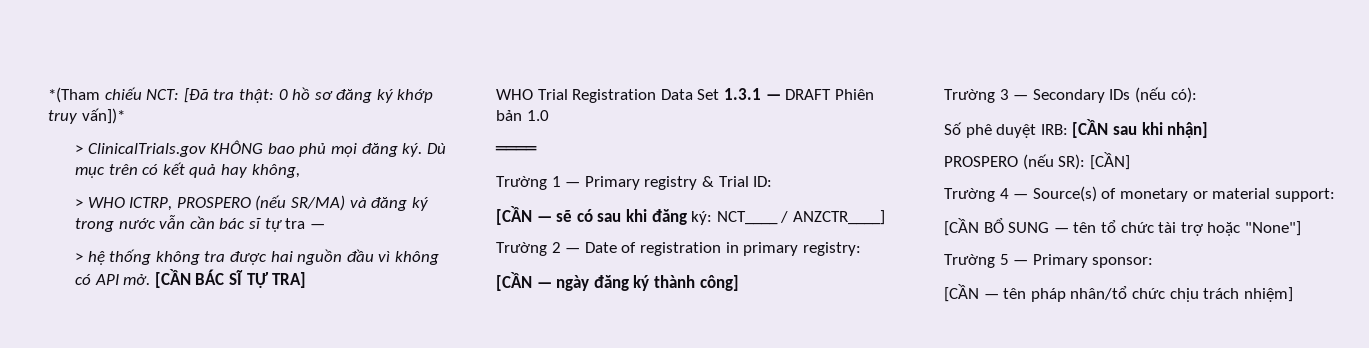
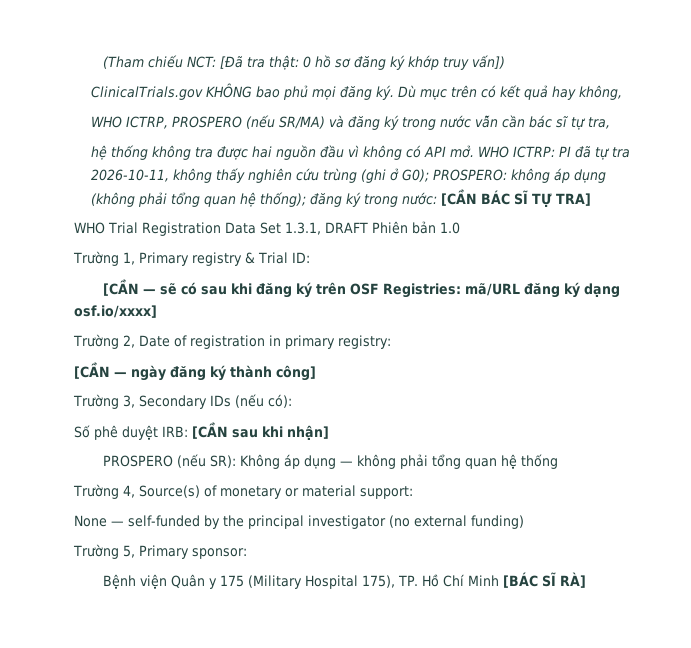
- *(Tham chiếu NCT: [Đã tra thật: 0 hồ sơ đăng ký khớp truy vấn])*
- > ClinicalTrials.gov KHÔNG bao phủ mọi đăng ký.
+ (Tham chiếu NCT: [Đã tra thật: 0 hồ sơ đăng ký khớp truy vấn])
+ ClinicalTrials.gov KHÔNG bao phủ mọi đăng ký.
- > WHO ICTRP, PROSPERO (nếu SR/MA) và đăng ký trong nước vẫn cần bác sĩ tự tra —
- > hệ thống không tra được hai nguồn đầu vì không có API mở.
+ WHO ICTRP, PROSPERO (nếu SR/MA) và đăng ký trong nước vẫn cần bác sĩ tự tra,
+ hệ thống không tra được hai nguồn đầu vì không có API mở.
- [CẦN BÁC SĨ TỰ TRA]
+ WHO ICTRP: PI đã tự tra 2026-10-11, không thấy nghiên cứu trùng (ghi ở G0); PROSPERO: không áp dụng (không phải tổng quan hệ thống); đăng ký trong nước: [CẦN BÁC SĨ TỰ TRA]
- WHO Trial Registration Data Set 1.3.1 — DRAFT Phiên bản 1.0
+ WHO Trial Registration Data Set 1.3.1, DRAFT Phiên bản 1.0
- ════
- Trường 1 — Primary registry & Trial ID:
+ Trường 1, Primary registry & Trial ID:
- [CẦN — sẽ có sau khi đăng ký: NCT____ / ANZCTR____]
- Trường 2 — Date of registration in primary registry:
+ [CẦN — sẽ có sau khi đăng ký trên OSF Registries: mã/URL đăng ký dạng osf.io/xxxx]
+ Trường 2, Date of registration in primary registry:
- Trường 3 — Secondary IDs (nếu có):
+ Trường 3, Secondary IDs (nếu có):
- PROSPERO (nếu SR): [CẦN]
- Trường 4 — Source(s) of monetary or material support:
+ PROSPERO (nếu SR): Không áp dụng — không phải tổng quan hệ thống
+ Trường 4, Source(s) of monetary or material support:
- [CẦN BỔ SUNG — tên tổ chức tài trợ hoặc "None"]
- Trường 5 — Primary sponsor:
+ None — self-funded by the principal investigator (no external funding)
+ Trường 5, Primary sponsor:
- [CẦN — tên pháp nhân/tổ chức chịu trách nhiệm]
+ Bệnh viện Quân y 175 (Military Hospital 175), TP. Hồ Chí Minh [BÁC SĨ RÀ]

